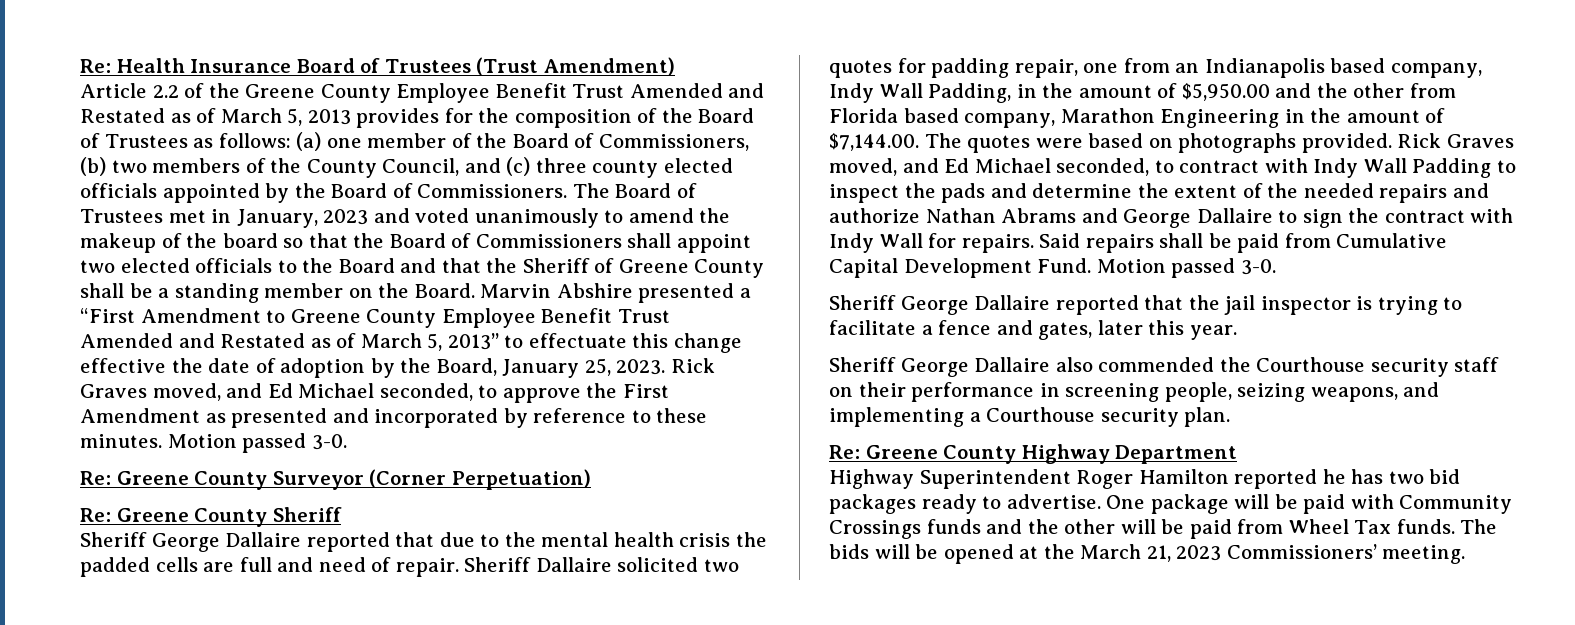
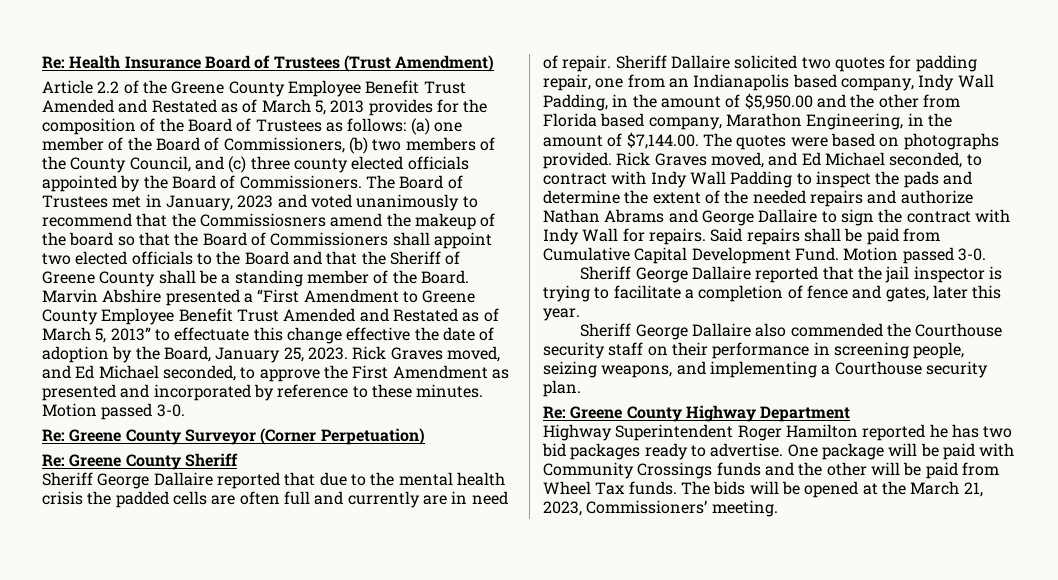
- The Board of Trustees met in January, 2023 and voted unanimously to amend the makeup of the board so that the Board of Commissioners shall appoint two elected officials to the Board and that the Sheriff of Greene County shall be a standing member on the Board.
+ The Board of Trustees met in January, 2023 and voted unanimously to recommend that the Commissiosners amend the makeup of the board so that the Board of Commissioners shall appoint two elected officials to the Board and that the Sheriff of Greene County shall be a standing member of the Board.
- Sheriff George Dallaire reported that due to the mental health crisis the padded cells are full and need of repair.
+ Sheriff George Dallaire reported that due to the mental health crisis the padded cells are often full and currently are in need of repair.
- Sheriff Dallaire solicited two quotes for padding repair, one from an Indianapolis based company, Indy Wall Padding, in the amount of $5,950.00 and the other from Florida based company, Marathon Engineering in the amount of $7,144.00. The quotes were based on photographs provided.
+ Sheriff Dallaire solicited two quotes for padding repair, one from an Indianapolis based company, Indy Wall Padding, in the amount of $5,950.00 and the other from Florida based company, Marathon Engineering, in the amount of $7,144.00. The quotes were based on photographs provided.
- Sheriff George Dallaire reported that the jail inspector is trying to facilitate a fence and gates, later this year.
+ Sheriff George Dallaire reported that the jail inspector is trying to facilitate a completion of fence and gates, later this year.
- The bids will be opened at the March 21, 2023 Commissioners’ meeting.
+ The bids will be opened at the March 21, 2023, Commissioners’ meeting.

